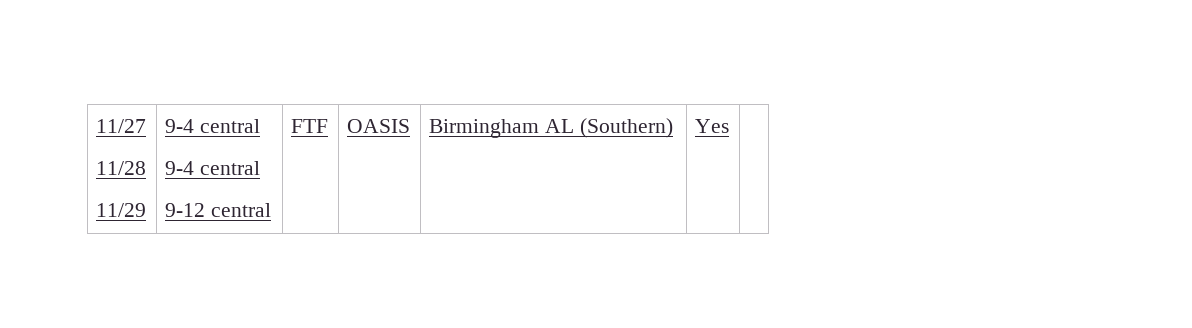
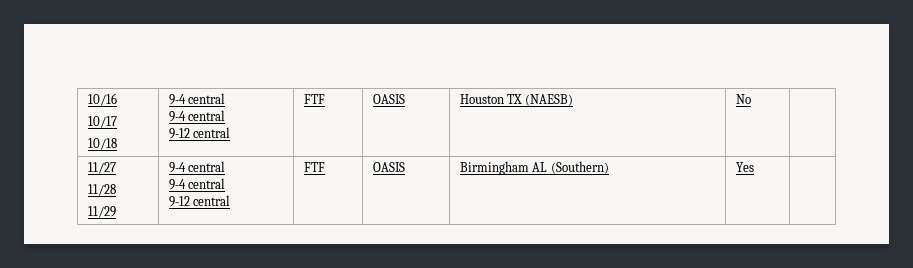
+ 10/16
+ 10/17
+ 10/18 | 9-4 central
+ 9-4 central
+ 9-12 central | FTF | OASIS | Houston TX (NAESB) | No |

